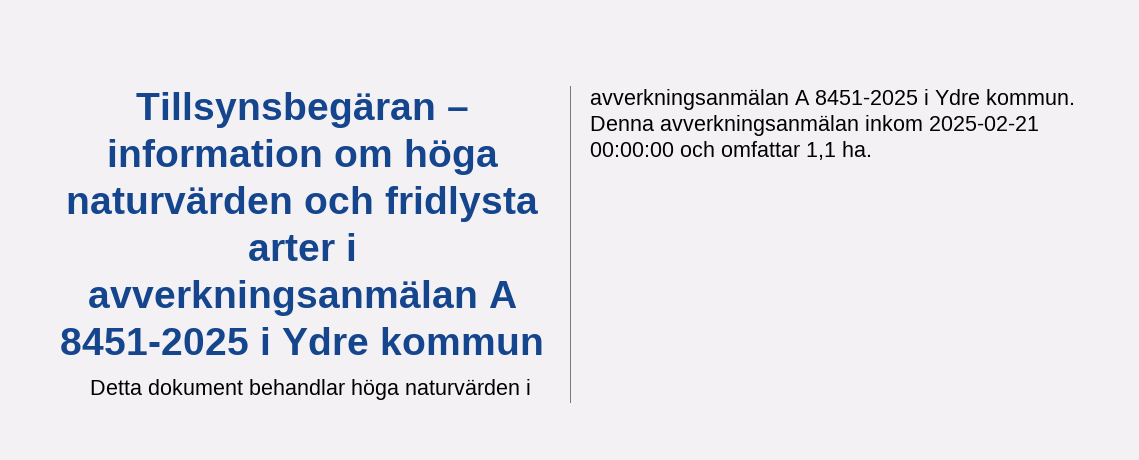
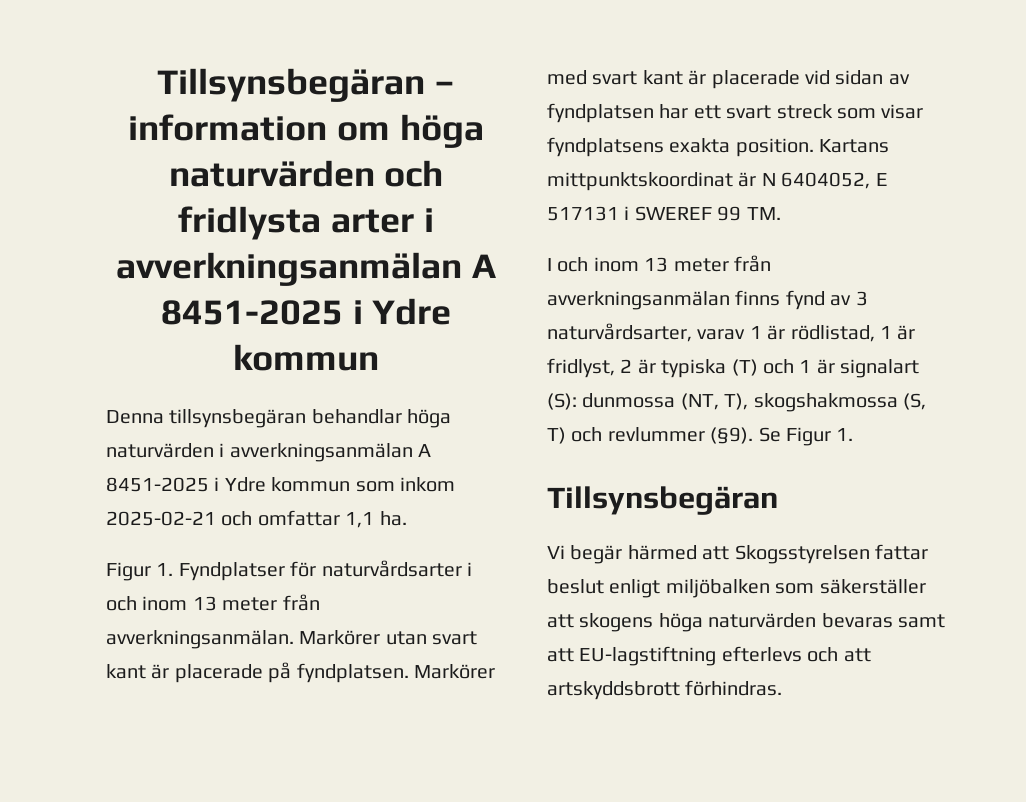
- Detta dokument behandlar höga naturvärden i avverkningsanmälan A 8451-2025 i Ydre kommun. Denna avverkningsanmälan inkom 2025-02-21 00:00:00 och omfattar 1,1 ha.
+ Denna tillsynsbegäran behandlar höga naturvärden i avverkningsanmälan A 8451-2025 i Ydre kommun som inkom 2025-02-21 och omfattar 1,1 ha.
+ Figur 1. Fyndplatser för naturvårdsarter i och inom 13 meter från avverkningsanmälan. Markörer utan svart kant är placerade på fyndplatsen. Markörer med svart kant är placerade vid sidan av fyndplatsen har ett svart streck som visar fyndplatsens exakta position. Kartans mittpunktskoordinat är N 6404052, E 517131 i SWEREF 99 TM.
+ I och inom 13 meter från avverkningsanmälan finns fynd av 3 naturvårdsarter, varav 1 är rödlistad, 1 är fridlyst, 2 är typiska (T) och 1 är signalart (S): dunmossa (NT, T), skogshakmossa (S, T) och revlummer (§9). Se Figur 1.
+ Tillsynsbegäran
+ Vi begär härmed att Skogsstyrelsen fattar beslut enligt miljöbalken som säkerställer att skogens höga naturvärden bevaras samt att EU-lagstiftning efterlevs och att artskyddsbrott förhindras.

